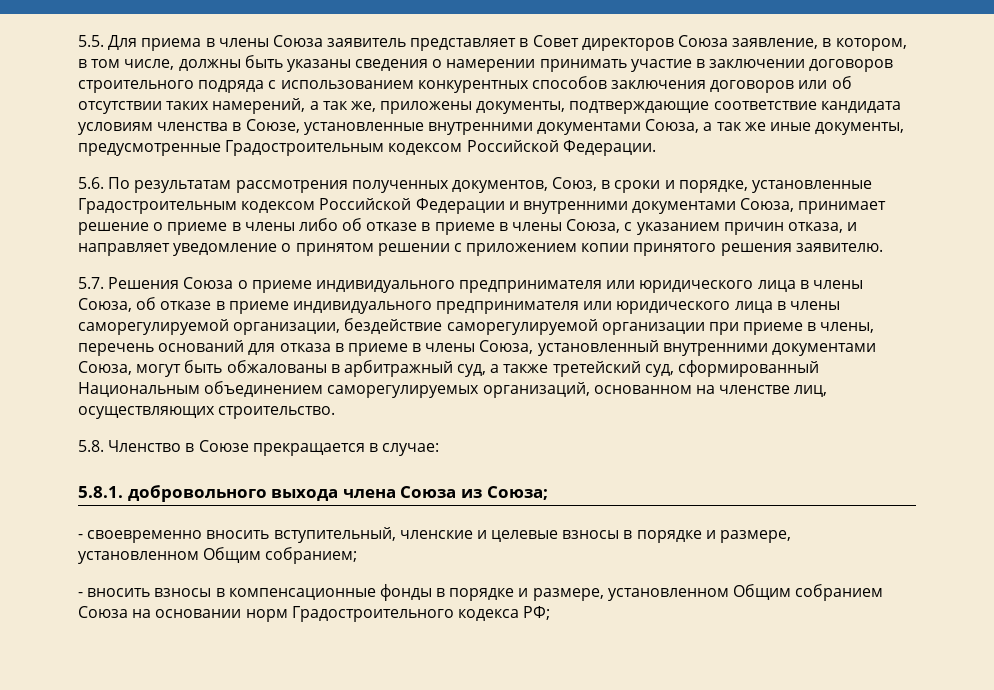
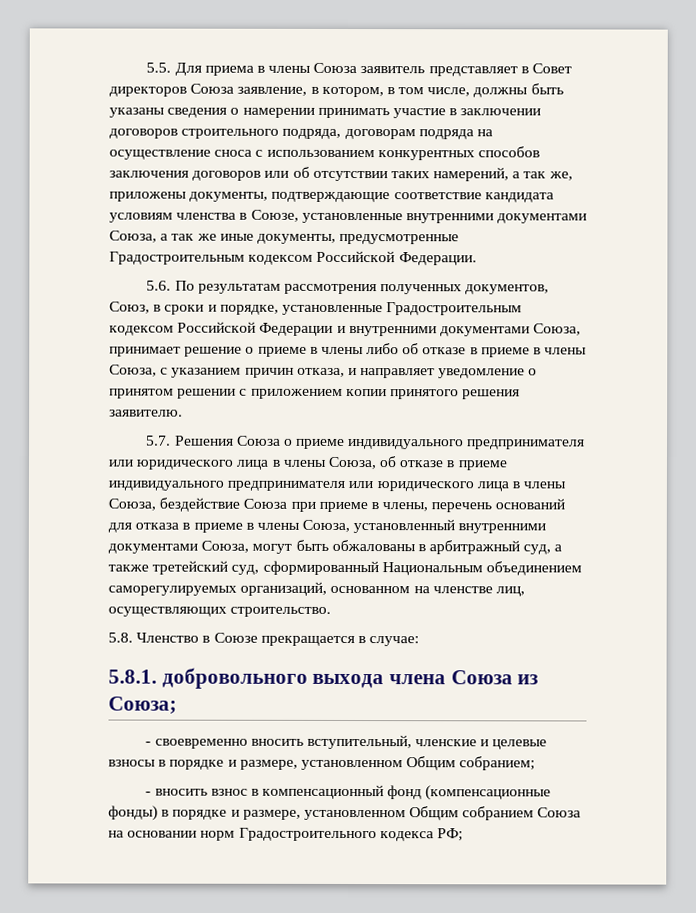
- 5.5. Для приема в члены Союза заявитель представляет в Совет директоров Союза заявление, в котором, в том числе, должны быть указаны сведения о намерении принимать участие в заключении договоров строительного подряда с использованием конкурентных способов заключения договоров или об отсутствии таких намерений, а так же, приложены документы, подтверждающие соответствие кандидата условиям членства в Союзе, установленные внутренними документами Союза, а так же иные документы, предусмотренные Градостроительным кодексом Российской Федерации.
+ 5.5. Для приема в члены Союза заявитель представляет в Совет директоров Союза заявление, в котором, в том числе, должны быть указаны сведения о намерении принимать участие в заключении договоров строительного подряда, договорам подряда на осуществление сноса с использованием конкурентных способов заключения договоров или об отсутствии таких намерений, а так же, приложены документы, подтверждающие соответствие кандидата условиям членства в Союзе, установленные внутренними документами Союза, а так же иные документы, предусмотренные Градостроительным кодексом Российской Федерации.
- 5.7. Решения Союза о приеме индивидуального предпринимателя или юридического лица в члены Союза, об отказе в приеме индивидуального предпринимателя или юридического лица в члены саморегулируемой организации, бездействие саморегулируемой организации при приеме в члены, перечень оснований для отказа в приеме в члены Союза, установленный внутренними документами Союза, могут быть обжалованы в арбитражный суд, а также третейский суд, сформированный Национальным объединением саморегулируемых организаций, основанном на членстве лиц, осуществляющих строительство.
+ 5.7. Решения Союза о приеме индивидуального предпринимателя или юридического лица в члены Союза, об отказе в приеме индивидуального предпринимателя или юридического лица в члены Союза, бездействие Союза при приеме в члены, перечень оснований для отказа в приеме в члены Союза, установленный внутренними документами Союза, могут быть обжалованы в арбитражный суд, а также третейский суд, сформированный Национальным объединением саморегулируемых организаций, основанном на членстве лиц, осуществляющих строительство.
- - вносить взносы в компенсационные фонды в порядке и размере, установленном Общим собранием Союза на основании норм Градостроительного кодекса РФ;
+ - вносить взнос в компенсационный фонд (компенсационные фонды) в порядке и размере, установленном Общим собранием Союза на основании норм Градостроительного кодекса РФ;

